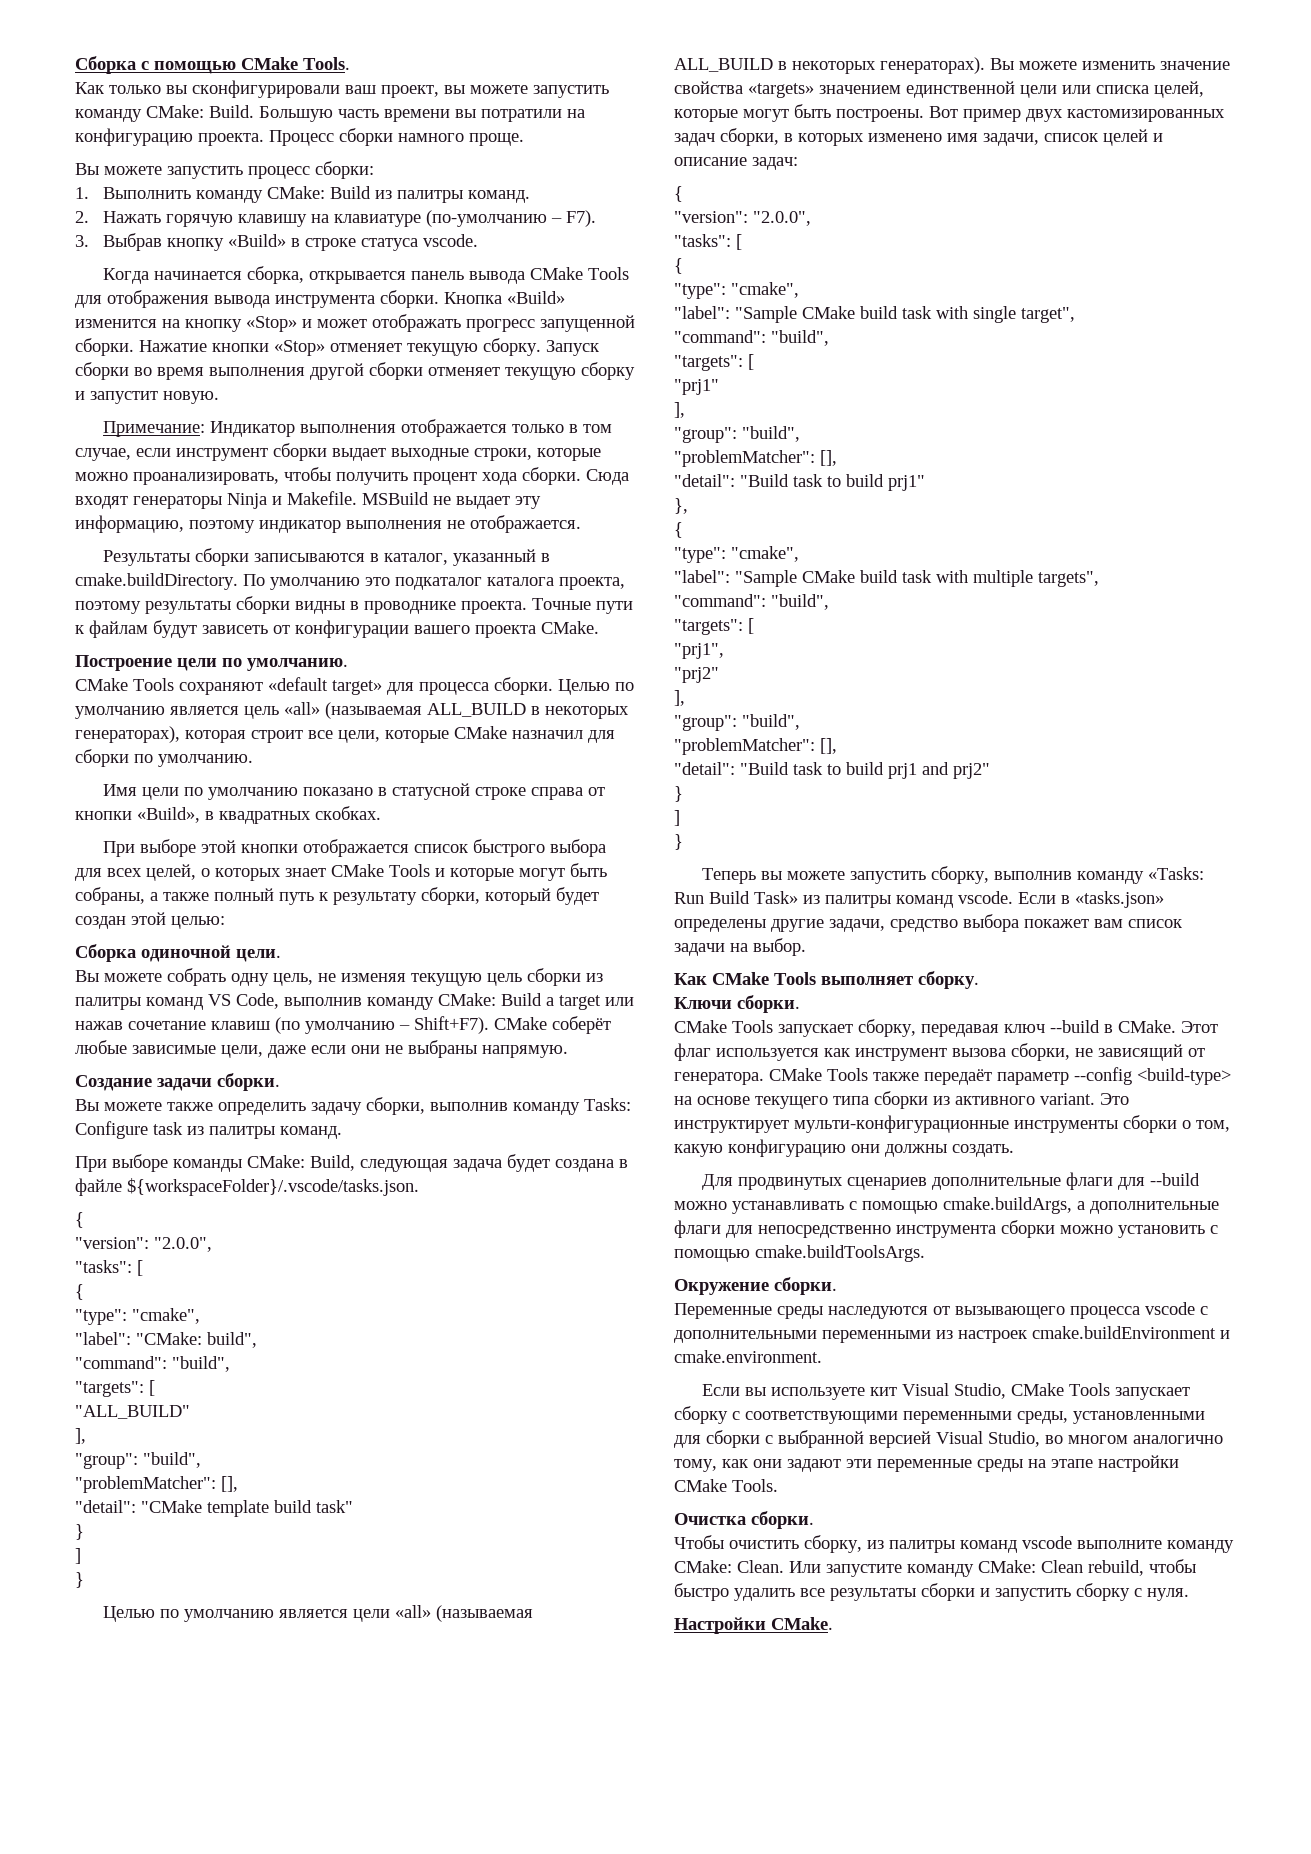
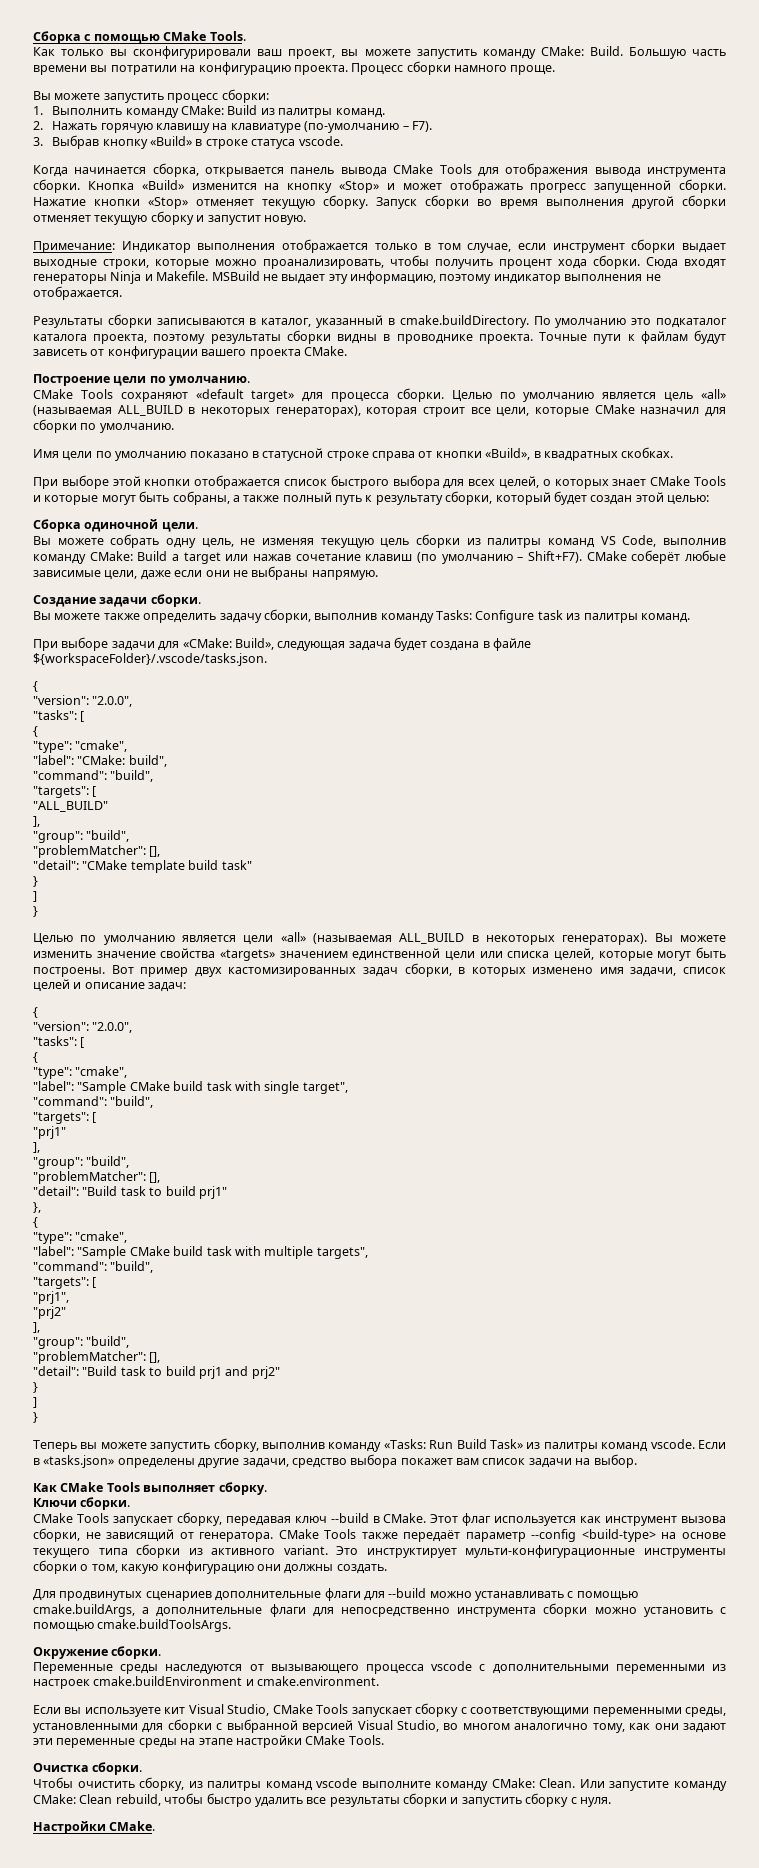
- При выборе команды CMake: Build, следующая задача будет создана в файле ${workspaceFolder}/.vscode/tasks.json.
+ При выборе задачи для «CMake: Build», следующая задача будет создана в файле ${workspaceFolder}/.vscode/tasks.json.

